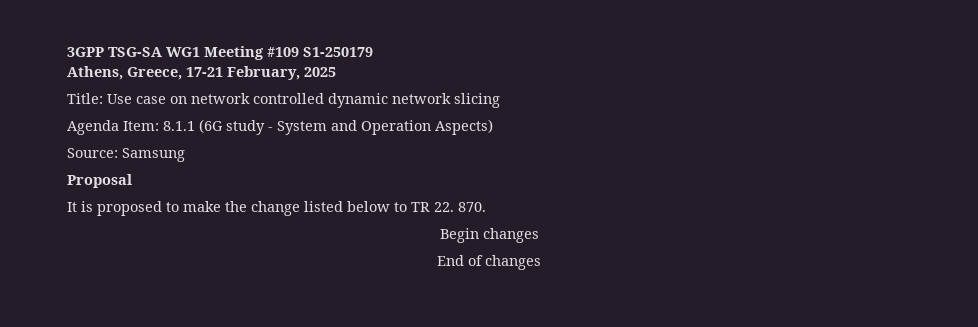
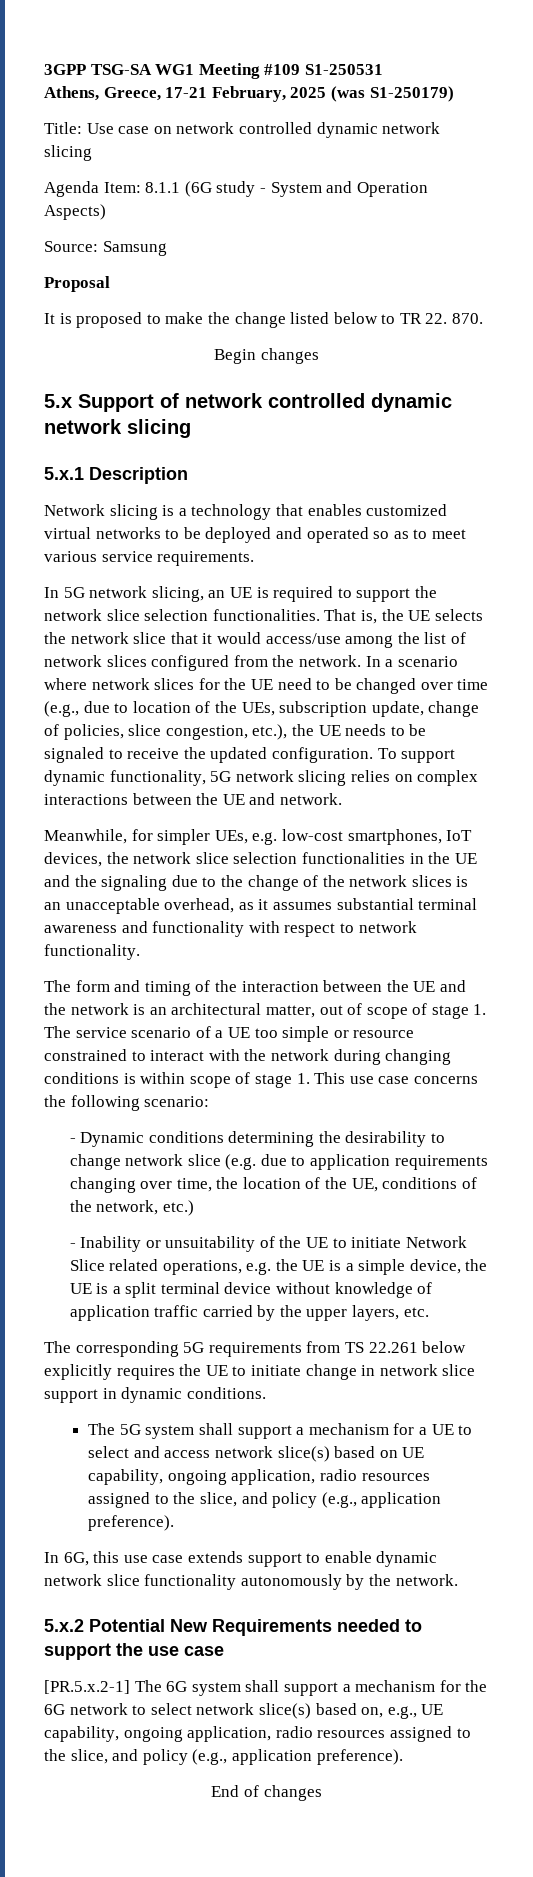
- 3GPP TSG-SA WG1 Meeting #109 S1-250179
+ 3GPP TSG-SA WG1 Meeting #109 S1-250531
- Athens, Greece, 17-21 February, 2025
+ Athens, Greece, 17-21 February, 2025 (was S1-250179)
+ 5.x Support of network controlled dynamic network slicing
+ 5.x.1 Description
+ Network slicing is a technology that enables customized virtual networks to be deployed and operated so as to meet various service requirements.
+ In 5G network slicing, an UE is required to support the network slice selection functionalities. That is, the UE selects the network slice that it would access/use among the list of network slices configured from the network. In a scenario where network slices for the UE need to be changed over time (e.g., due to location of the UEs, subscription update, change of policies, slice congestion, etc.), the UE needs to be signaled to receive the updated configuration. To support dynamic functionality, 5G network slicing relies on complex interactions between the UE and network.
+ Meanwhile, for simpler UEs, e.g. low-cost smartphones, IoT devices, the network slice selection functionalities in the UE and the signaling due to the change of the network slices is an unacceptable overhead, as it assumes substantial terminal awareness and functionality with respect to network functionality.
+ The form and timing of the interaction between the UE and the network is an architectural matter, out of scope of stage 1. The service scenario of a UE too simple or resource constrained to interact with the network during changing conditions is within scope of stage 1. This use case concerns the following scenario:
+ - Dynamic conditions determining the desirability to change network slice (e.g. due to application requirements changing over time, the location of the UE, conditions of the network, etc.)
+ - Inability or unsuitability of the UE to initiate Network Slice related operations, e.g. the UE is a simple device, the UE is a split terminal device without knowledge of application traffic carried by the upper layers, etc.
+ The corresponding 5G requirements from TS 22.261 below explicitly requires the UE to initiate change in network slice support in dynamic conditions.
+ The 5G system shall support a mechanism for a UE to select and access network slice(s) based on UE capability, ongoing application, radio resources assigned to the slice, and policy (e.g., application preference).
+ In 6G, this use case extends support to enable dynamic network slice functionality autonomously by the network.
+ 5.x.2 Potential New Requirements needed to support the use case
+ [PR.5.x.2-1] The 6G system shall support a mechanism for the 6G network to select network slice(s) based on, e.g., UE capability, ongoing application, radio resources assigned to the slice, and policy (e.g., application preference).

